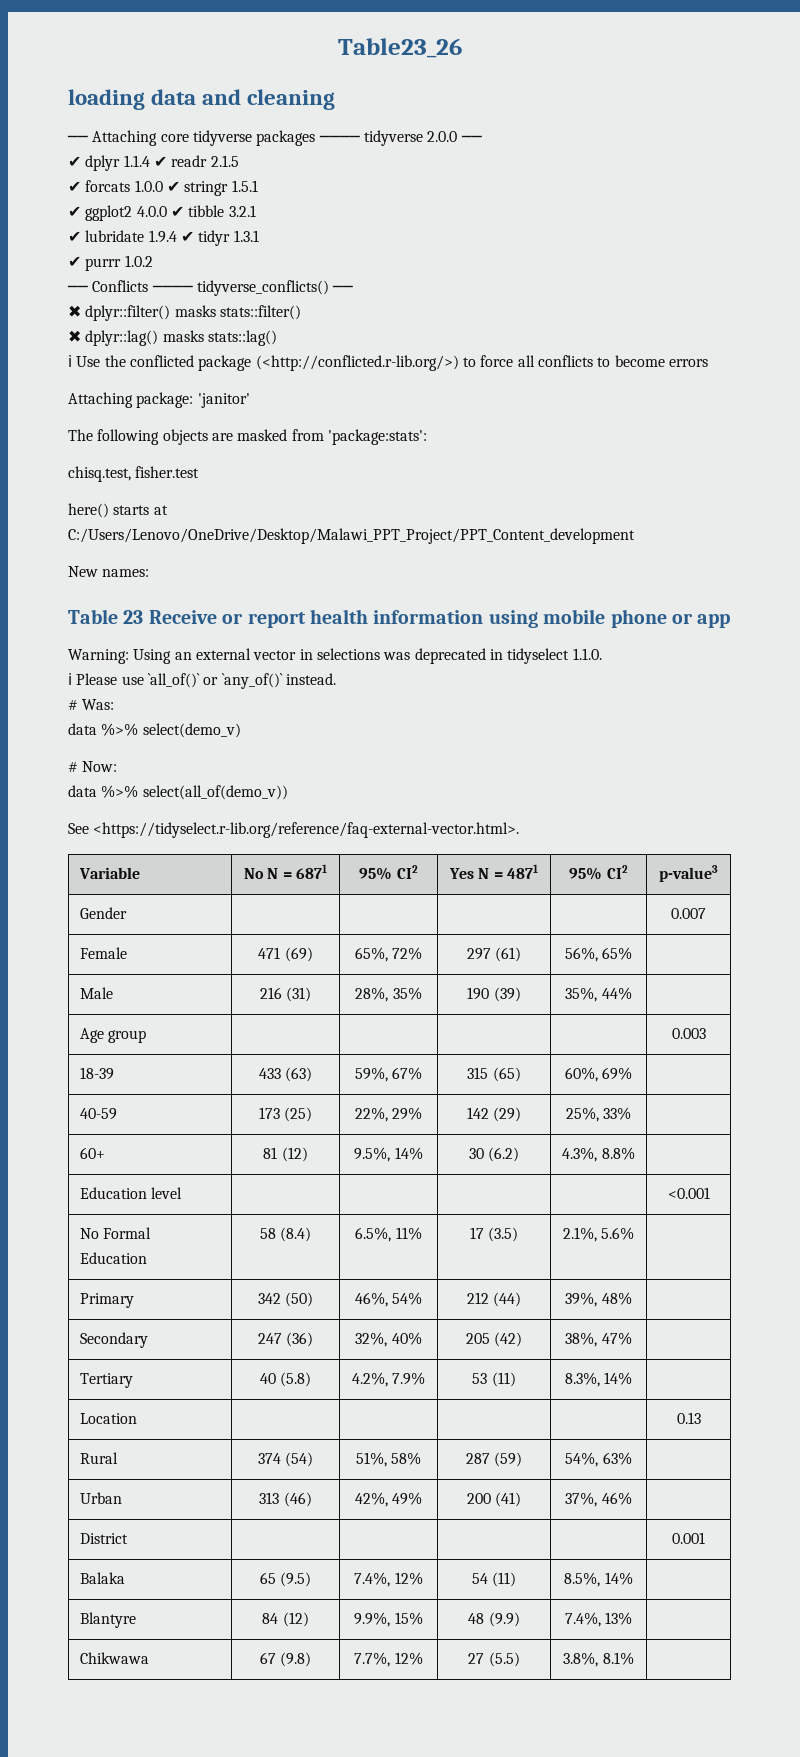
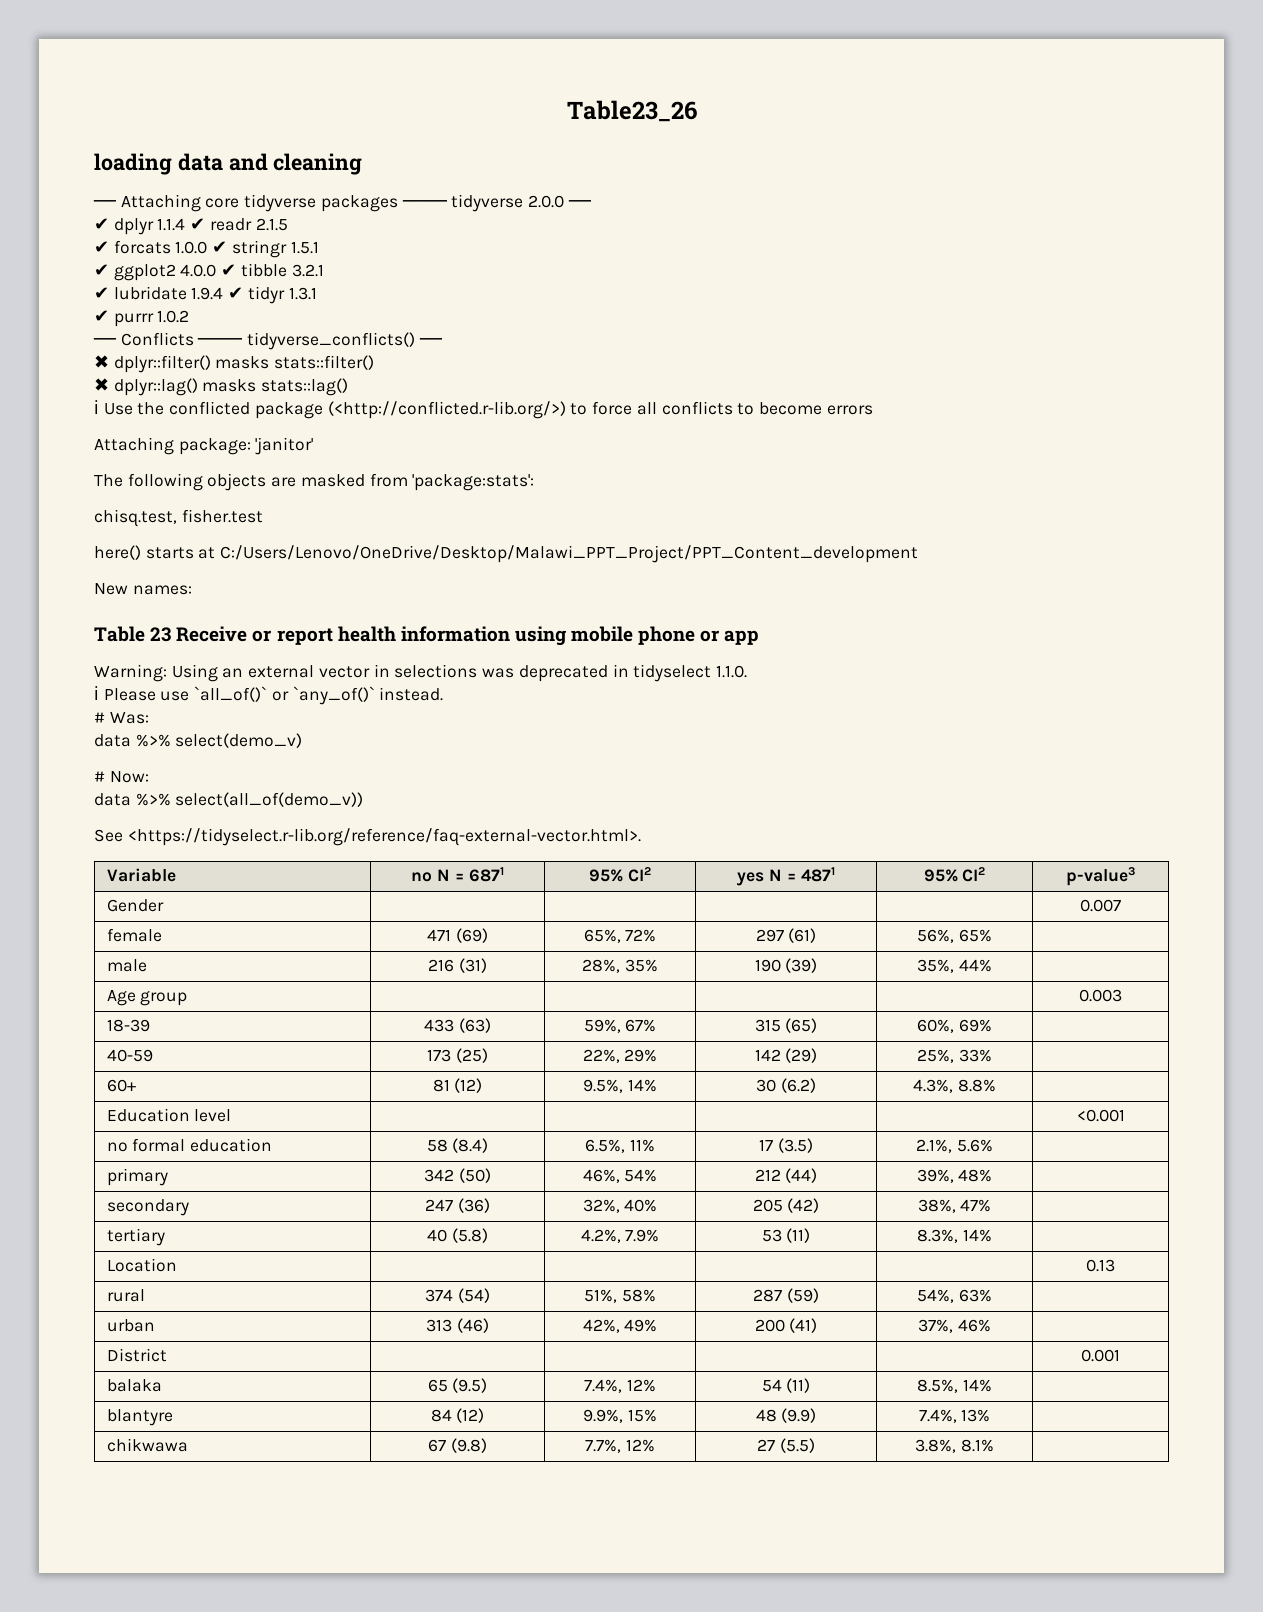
- Variable | No N = 6871 | 95% CI2 | Yes N = 4871 | 95% CI2 | p-value3
+ Variable | no N = 6871 | 95% CI2 | yes N = 4871 | 95% CI2 | p-value3
- Female | 471 (69) | 65%, 72% | 297 (61) | 56%, 65% |
+ female | 471 (69) | 65%, 72% | 297 (61) | 56%, 65% |
- Male | 216 (31) | 28%, 35% | 190 (39) | 35%, 44% |
+ male | 216 (31) | 28%, 35% | 190 (39) | 35%, 44% |
- No Formal Education | 58 (8.4) | 6.5%, 11% | 17 (3.5) | 2.1%, 5.6% |
+ no formal education | 58 (8.4) | 6.5%, 11% | 17 (3.5) | 2.1%, 5.6% |
- Primary | 342 (50) | 46%, 54% | 212 (44) | 39%, 48% |
+ primary | 342 (50) | 46%, 54% | 212 (44) | 39%, 48% |
- Secondary | 247 (36) | 32%, 40% | 205 (42) | 38%, 47% |
+ secondary | 247 (36) | 32%, 40% | 205 (42) | 38%, 47% |
- Tertiary | 40 (5.8) | 4.2%, 7.9% | 53 (11) | 8.3%, 14% |
+ tertiary | 40 (5.8) | 4.2%, 7.9% | 53 (11) | 8.3%, 14% |
- Rural | 374 (54) | 51%, 58% | 287 (59) | 54%, 63% |
+ rural | 374 (54) | 51%, 58% | 287 (59) | 54%, 63% |
- Urban | 313 (46) | 42%, 49% | 200 (41) | 37%, 46% |
+ urban | 313 (46) | 42%, 49% | 200 (41) | 37%, 46% |
- Balaka | 65 (9.5) | 7.4%, 12% | 54 (11) | 8.5%, 14% |
+ balaka | 65 (9.5) | 7.4%, 12% | 54 (11) | 8.5%, 14% |
- Blantyre | 84 (12) | 9.9%, 15% | 48 (9.9) | 7.4%, 13% |
+ blantyre | 84 (12) | 9.9%, 15% | 48 (9.9) | 7.4%, 13% |
- Chikwawa | 67 (9.8) | 7.7%, 12% | 27 (5.5) | 3.8%, 8.1% |
+ chikwawa | 67 (9.8) | 7.7%, 12% | 27 (5.5) | 3.8%, 8.1% |

